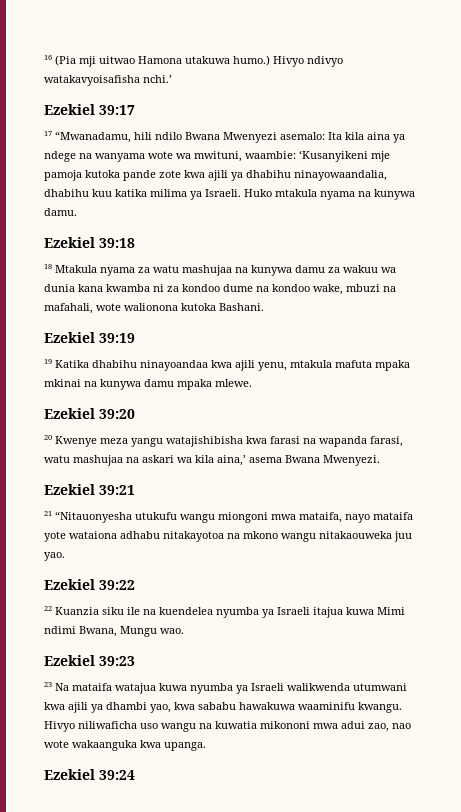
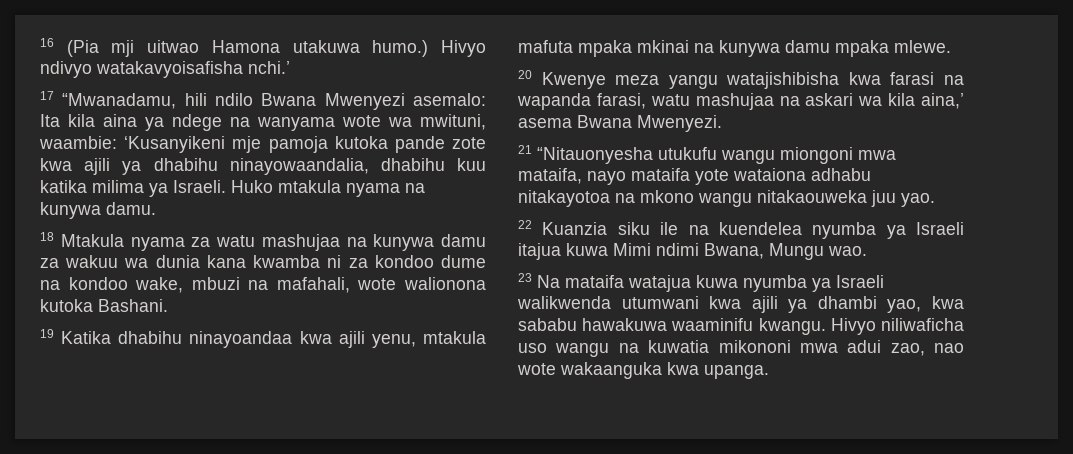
- Ezekiel 39:17
- Ezekiel 39:18
- Ezekiel 39:19
- Ezekiel 39:20
- Ezekiel 39:21
- Ezekiel 39:22
- Ezekiel 39:23
- Ezekiel 39:24

